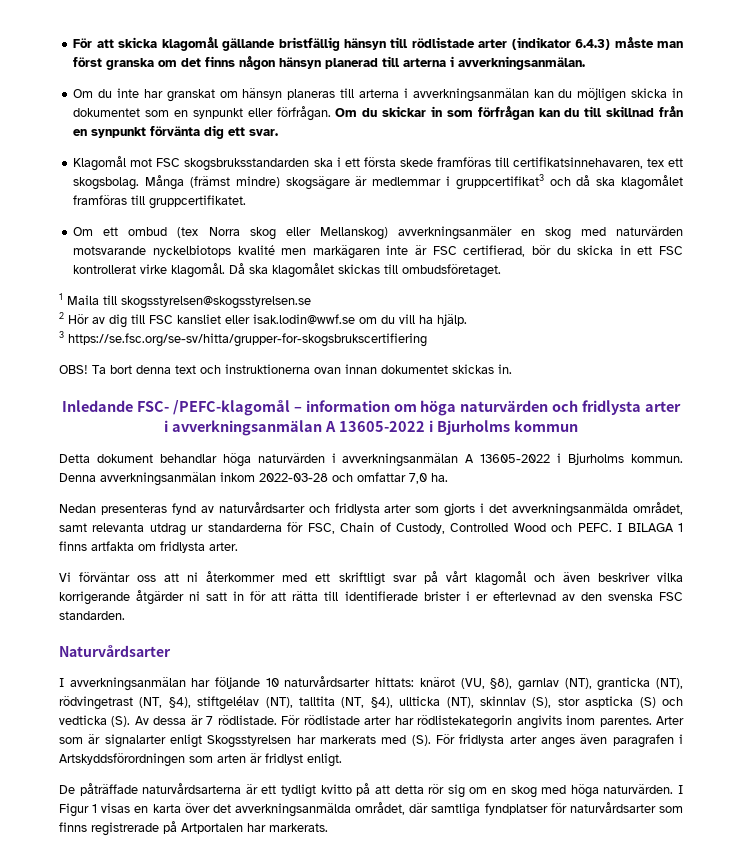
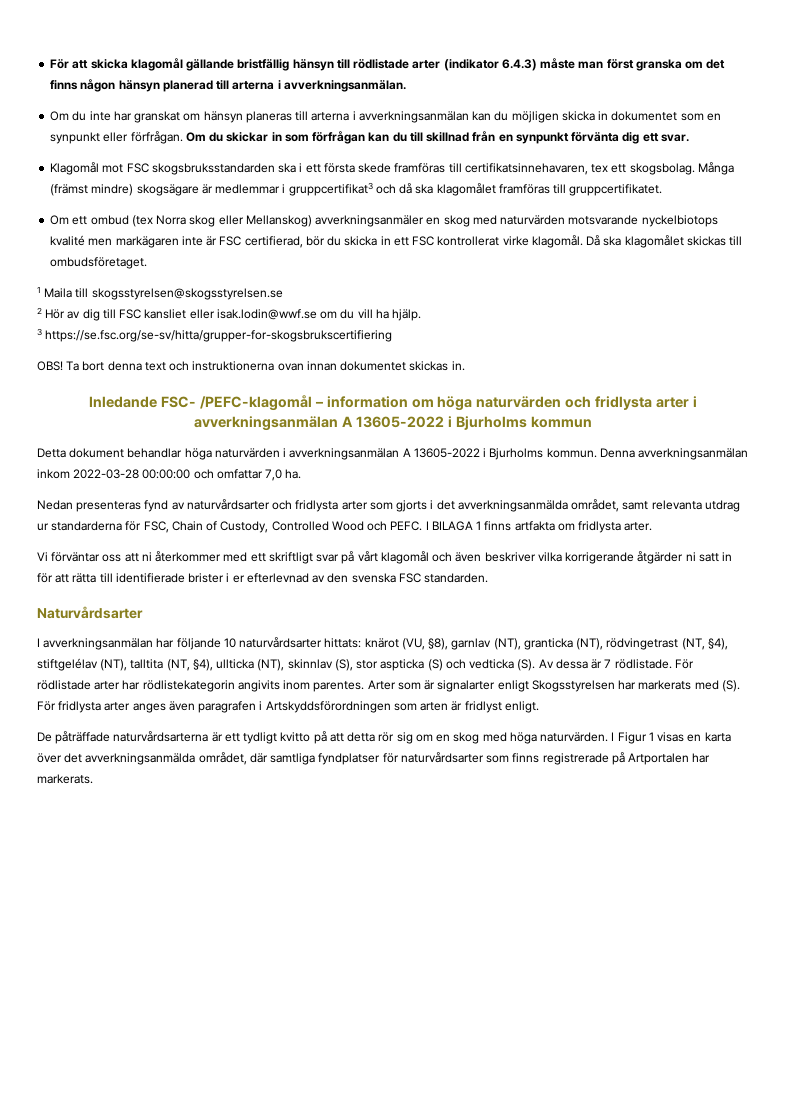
- Denna avverkningsanmälan inkom 2022-03-28 och omfattar 7,0 ha.
+ Denna avverkningsanmälan inkom 2022-03-28 00:00:00 och omfattar 7,0 ha.

